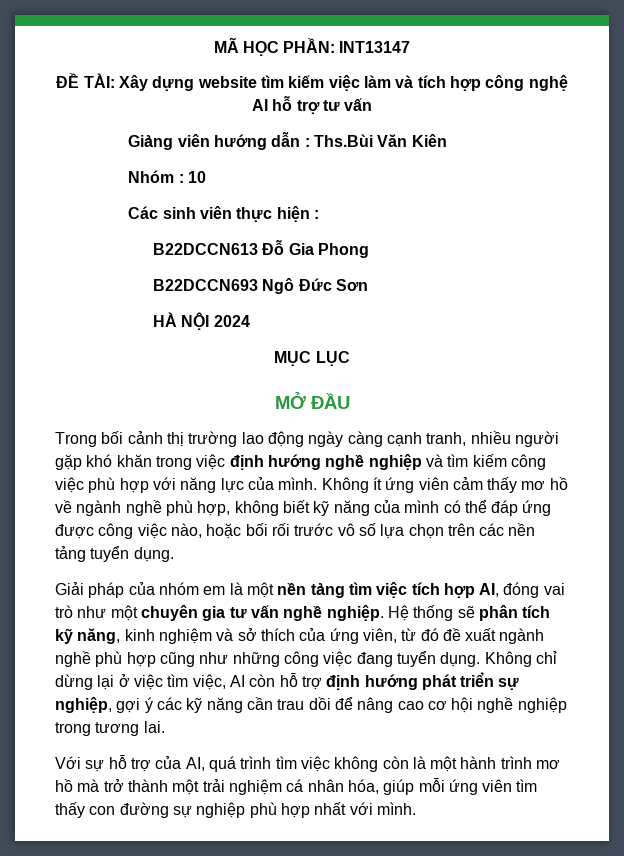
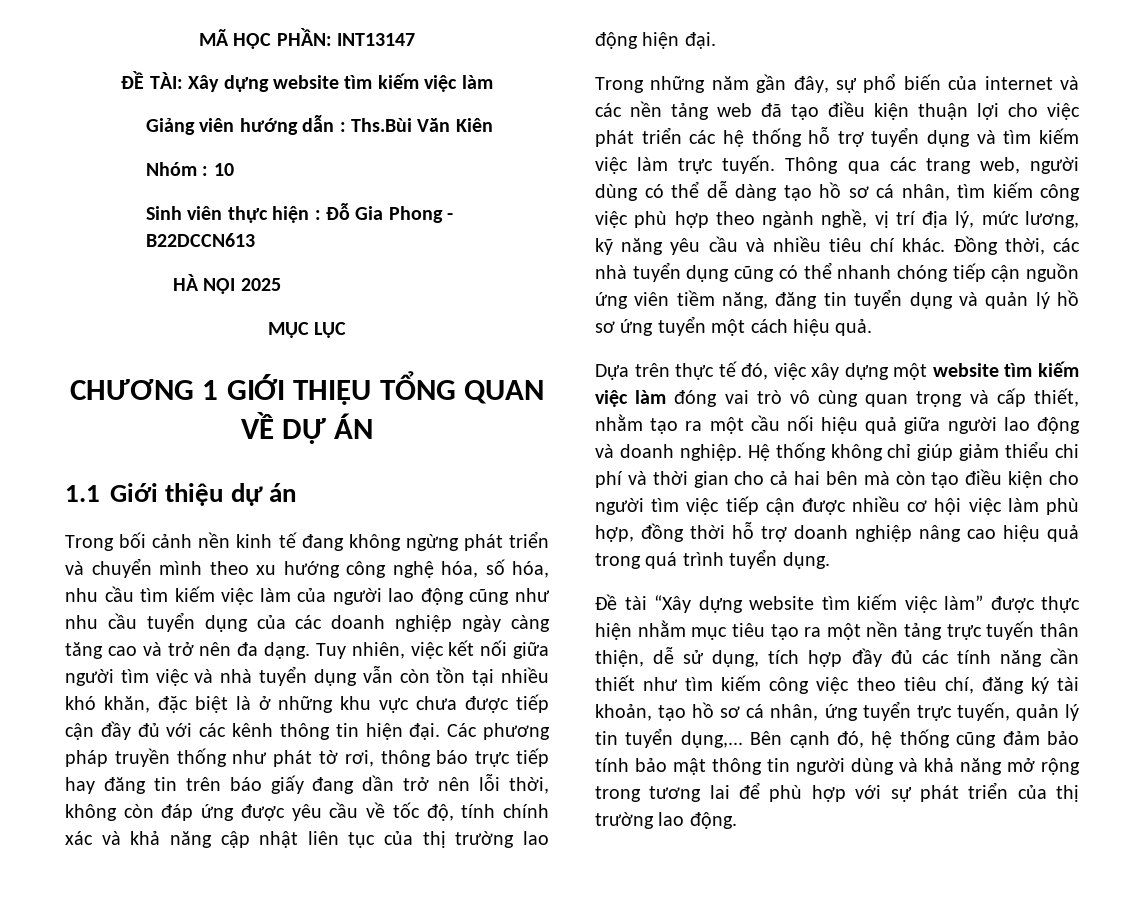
- ĐỀ TÀI: Xây dựng website tìm kiếm việc làm và tích hợp công nghệ AI hỗ trợ tư vấn
+ ĐỀ TÀI: Xây dựng website tìm kiếm việc làm
- Các sinh viên thực hiện :
- B22DCCN613 Đỗ Gia Phong
- B22DCCN693 Ngô Đức Sơn
+ Sinh viên thực hiện : Đỗ Gia Phong - B22DCCN613
- HÀ NỘI 2024
+ HÀ NỘI 2025
- MỞ ĐẦU
- Trong bối cảnh thị trường lao động ngày càng cạnh tranh, nhiều người gặp khó khăn trong việc định hướng nghề nghiệp và tìm kiếm công việc phù hợp với năng lực của mình. Không ít ứng viên cảm thấy mơ hồ về ngành nghề phù hợp, không biết kỹ năng của mình có thể đáp ứng được công việc nào, hoặc bối rối trước vô số lựa chọn trên các nền tảng tuyển dụng.
- Giải pháp của nhóm em là một nền tảng tìm việc tích hợp AI, đóng vai trò như một chuyên gia tư vấn nghề nghiệp. Hệ thống sẽ phân tích kỹ năng, kinh nghiệm và sở thích của ứng viên, từ đó đề xuất ngành nghề phù hợp cũng như những công việc đang tuyển dụng. Không chỉ dừng lại ở việc tìm việc, AI còn hỗ trợ định hướng phát triển sự nghiệp, gợi ý các kỹ năng cần trau dồi để nâng cao cơ hội nghề nghiệp trong tương lai.
- Với sự hỗ trợ của AI, quá trình tìm việc không còn là một hành trình mơ hồ mà trở thành một trải nghiệm cá nhân hóa, giúp mỗi ứng viên tìm thấy con đường sự nghiệp phù hợp nhất với mình.
+ CHƯƠNG 1 GIỚI THIỆU TỔNG QUAN VỀ DỰ ÁN
+ 1.1 Giới thiệu dự án
+ Trong bối cảnh nền kinh tế đang không ngừng phát triển và chuyển mình theo xu hướng công nghệ hóa, số hóa, nhu cầu tìm kiếm việc làm của người lao động cũng như nhu cầu tuyển dụng của các doanh nghiệp ngày càng tăng cao và trở nên đa dạng. Tuy nhiên, việc kết nối giữa người tìm việc và nhà tuyển dụng vẫn còn tồn tại nhiều khó khăn, đặc biệt là ở những khu vực chưa được tiếp cận đầy đủ với các kênh thông tin hiện đại. Các phương pháp truyền thống như phát tờ rơi, thông báo trực tiếp hay đăng tin trên báo giấy đang dần trở nên lỗi thời, không còn đáp ứng được yêu cầu về tốc độ, tính chính xác và khả năng cập nhật liên tục của thị trường lao động hiện đại.
+ Trong những năm gần đây, sự phổ biến của internet và các nền tảng web đã tạo điều kiện thuận lợi cho việc phát triển các hệ thống hỗ trợ tuyển dụng và tìm kiếm việc làm trực tuyến. Thông qua các trang web, người dùng có thể dễ dàng tạo hồ sơ cá nhân, tìm kiếm công việc phù hợp theo ngành nghề, vị trí địa lý, mức lương, kỹ năng yêu cầu và nhiều tiêu chí khác. Đồng thời, các nhà tuyển dụng cũng có thể nhanh chóng tiếp cận nguồn ứng viên tiềm năng, đăng tin tuyển dụng và quản lý hồ sơ ứng tuyển một cách hiệu quả.
+ Dựa trên thực tế đó, việc xây dựng một website tìm kiếm việc làm đóng vai trò vô cùng quan trọng và cấp thiết, nhằm tạo ra một cầu nối hiệu quả giữa người lao động và doanh nghiệp. Hệ thống không chỉ giúp giảm thiểu chi phí và thời gian cho cả hai bên mà còn tạo điều kiện cho người tìm việc tiếp cận được nhiều cơ hội việc làm phù hợp, đồng thời hỗ trợ doanh nghiệp nâng cao hiệu quả trong quá trình tuyển dụng.
+ Đề tài “Xây dựng website tìm kiếm việc làm” được thực hiện nhằm mục tiêu tạo ra một nền tảng trực tuyến thân thiện, dễ sử dụng, tích hợp đầy đủ các tính năng cần thiết như tìm kiếm công việc theo tiêu chí, đăng ký tài khoản, tạo hồ sơ cá nhân, ứng tuyển trực tuyến, quản lý tin tuyển dụng,... Bên cạnh đó, hệ thống cũng đảm bảo tính bảo mật thông tin người dùng và khả năng mở rộng trong tương lai để phù hợp với sự phát triển của thị trường lao động.

